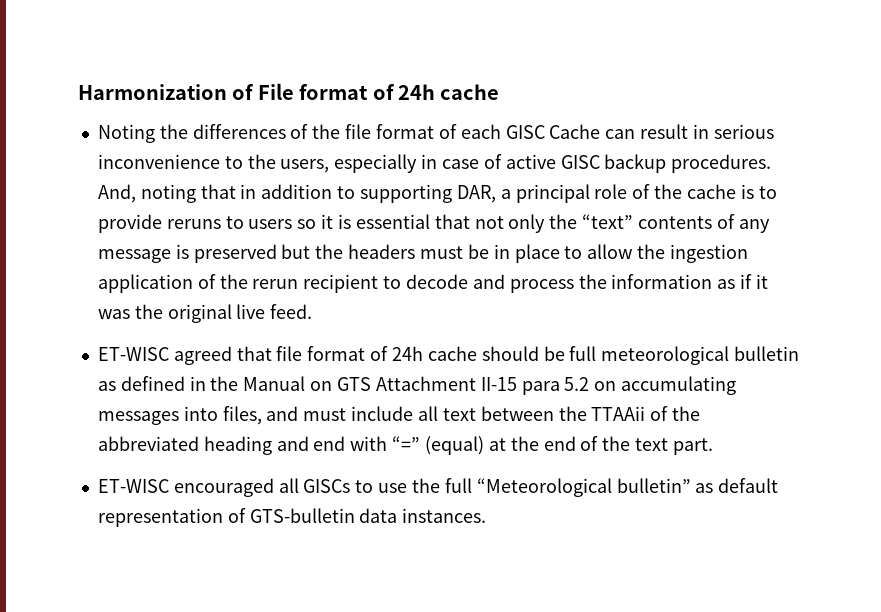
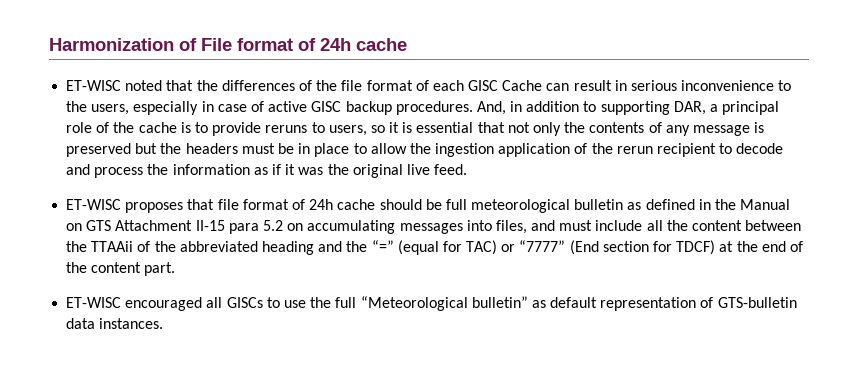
- Noting the differences of the file format of each GISC Cache can result in serious inconvenience to the users, especially in case of active GISC backup procedures.
+ ET-WISC noted that the differences of the file format of each GISC Cache can result in serious inconvenience to the users, especially in case of active GISC backup procedures.
- And, noting that in addition to supporting DAR, a principal role of the cache is to provide reruns to users so it is essential that not only the “text” contents of any message is preserved but the headers must be in place to allow the ingestion application of the rerun recipient to decode and process the information as if it was the original live feed.
+ And, in addition to supporting DAR, a principal role of the cache is to provide reruns to users, so it is essential that not only the contents of any message is preserved but the headers must be in place to allow the ingestion application of the rerun recipient to decode and process the information as if it was the original live feed.
- ET-WISC agreed that file format of 24h cache should be full meteorological bulletin as defined in the Manual on GTS Attachment II-15 para 5.2 on accumulating messages into files, and must include all text between the TTAAii of the abbreviated heading and end with “=” (equal) at the end of the text part.
+ ET-WISC proposes that file format of 24h cache should be full meteorological bulletin as defined in the Manual on GTS Attachment II-15 para 5.2 on accumulating messages into files, and must include all the content between the TTAAii of the abbreviated heading and the “=” (equal for TAC) or “7777” (End section for TDCF) at the end of the content part.

